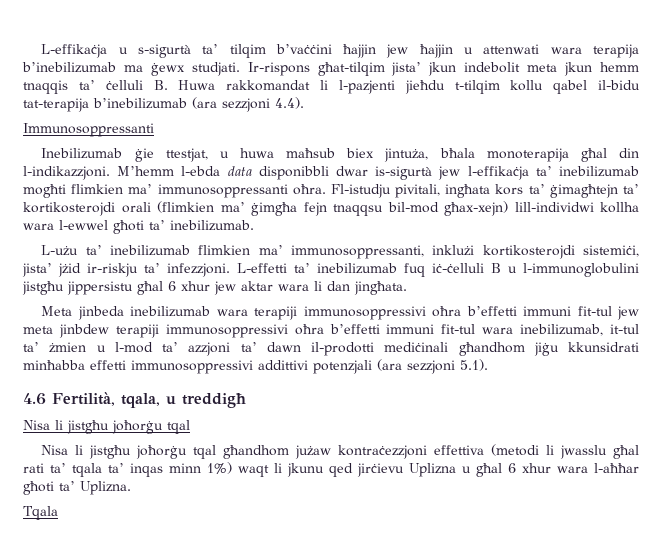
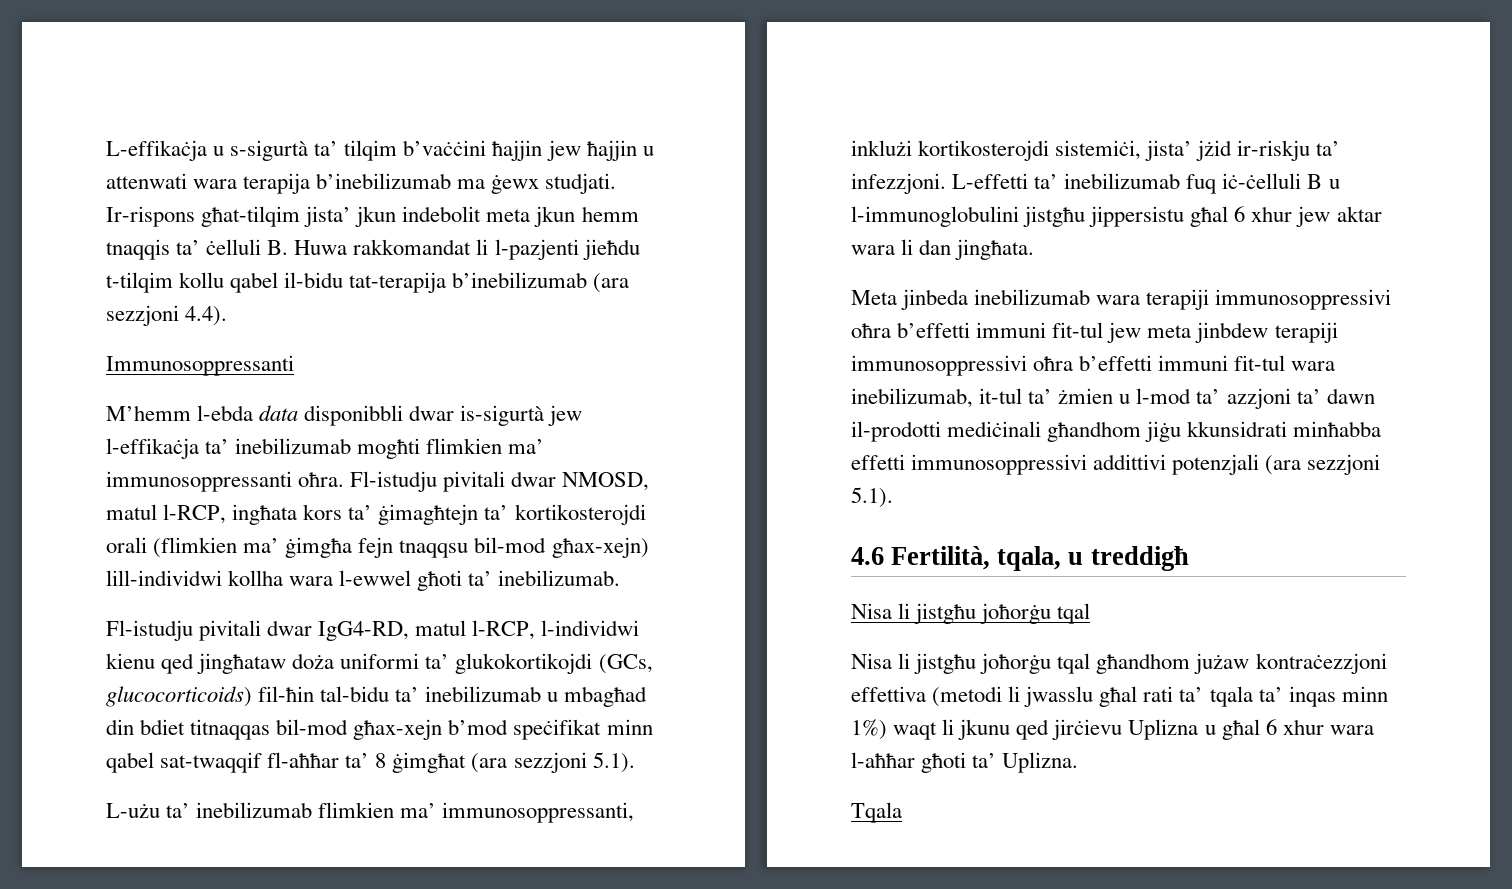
- Inebilizumab ġie ttestjat, u huwa maħsub biex jintuża, bħala monoterapija għal din l-indikazzjoni.
- Fl-istudju pivitali, ingħata kors ta’ ġimagħtejn ta’ kortikosterojdi orali (flimkien ma’ ġimgħa fejn tnaqqsu bil-mod għax-xejn) lill-individwi kollha wara l-ewwel għoti ta’ inebilizumab.
+ Fl-istudju pivitali dwar NMOSD, matul l-RCP, ingħata kors ta’ ġimagħtejn ta’ kortikosterojdi orali (flimkien ma’ ġimgħa fejn tnaqqsu bil-mod għax-xejn) lill-individwi kollha wara l-ewwel għoti ta’ inebilizumab.
+ Fl-istudju pivitali dwar IgG4-RD, matul l-RCP, l-individwi kienu qed jingħataw doża uniformi ta’ glukokortikojdi (GCs, glucocorticoids) fil-ħin tal-bidu ta’ inebilizumab u mbagħad din bdiet titnaqqas bil-mod għax-xejn b’mod speċifikat minn qabel sat-twaqqif fl-aħħar ta’ 8 ġimgħat (ara sezzjoni 5.1).

